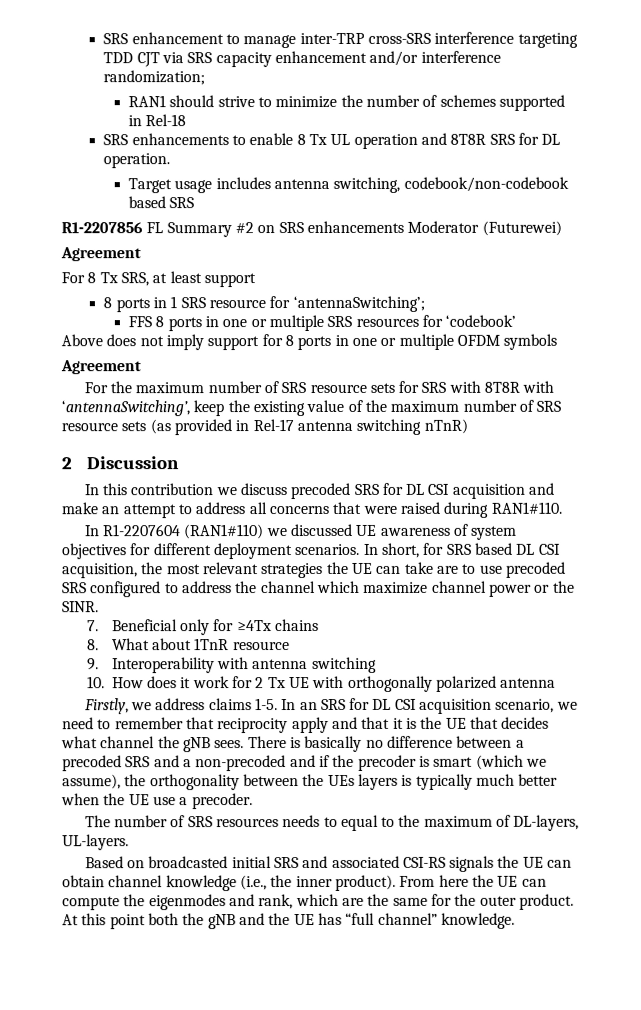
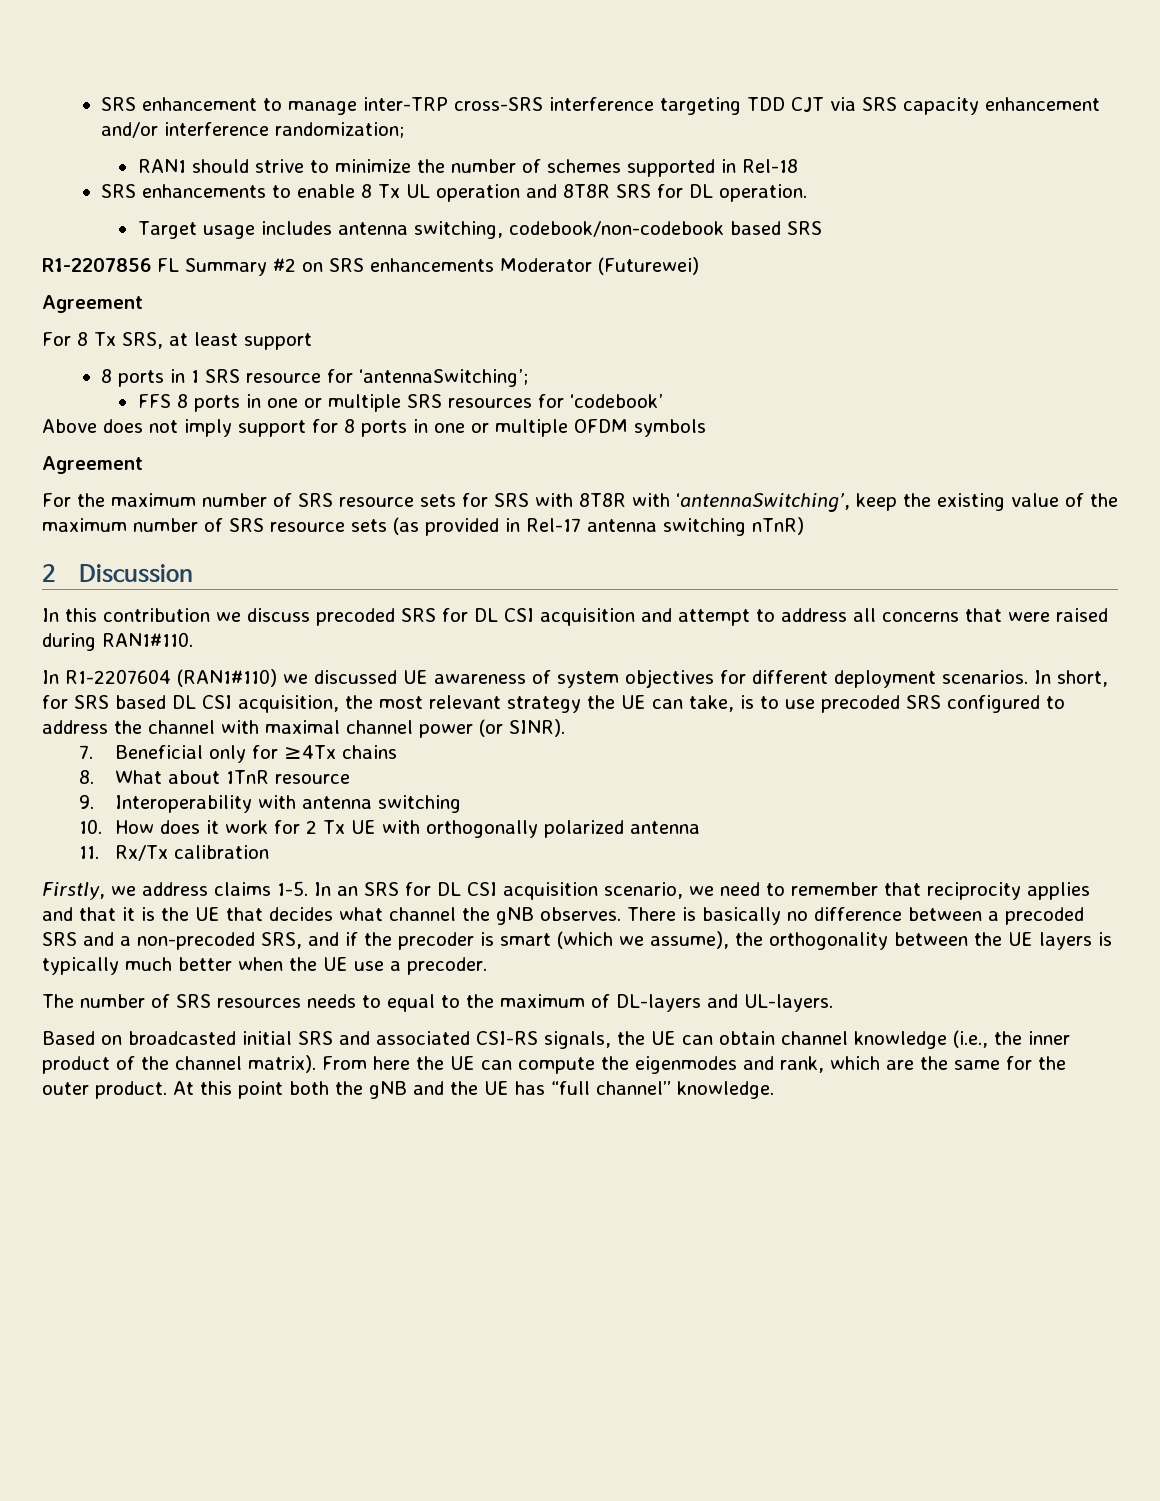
- In this contribution we discuss precoded SRS for DL CSI acquisition and make an attempt to address all concerns that were raised during RAN1#110.
+ In this contribution we discuss precoded SRS for DL CSI acquisition and attempt to address all concerns that were raised during RAN1#110.
- In short, for SRS based DL CSI acquisition, the most relevant strategies the UE can take are to use precoded SRS configured to address the channel which maximize channel power or the SINR.
+ In short, for SRS based DL CSI acquisition, the most relevant strategy the UE can take, is to use precoded SRS configured to address the channel with maximal channel power (or SINR).
+ 11. Rx/Tx calibration
- In an SRS for DL CSI acquisition scenario, we need to remember that reciprocity apply and that it is the UE that decides what channel the gNB sees.
+ In an SRS for DL CSI acquisition scenario, we need to remember that reciprocity applies and that it is the UE that decides what channel the gNB observes.
- There is basically no difference between a precoded SRS and a non-precoded and if the precoder is smart (which we assume), the orthogonality between the UEs layers is typically much better when the UE use a precoder.
+ There is basically no difference between a precoded SRS and a non-precoded SRS, and if the precoder is smart (which we assume), the orthogonality between the UE layers is typically much better when the UE use a precoder.
- The number of SRS resources needs to equal to the maximum of DL-layers, UL-layers.
+ The number of SRS resources needs to equal to the maximum of DL-layers and UL-layers.
- Based on broadcasted initial SRS and associated CSI-RS signals the UE can obtain channel knowledge (i.e., the inner product).
+ Based on broadcasted initial SRS and associated CSI-RS signals, the UE can obtain channel knowledge (i.e., the inner product of the channel matrix).

